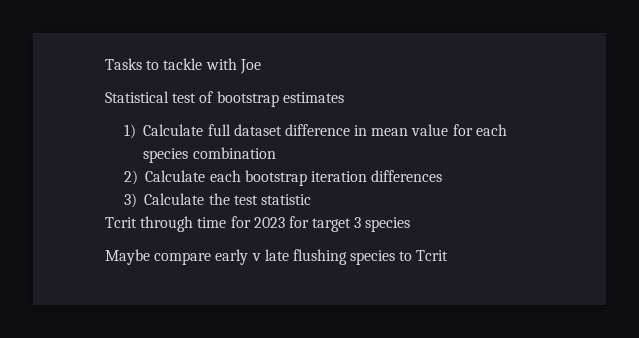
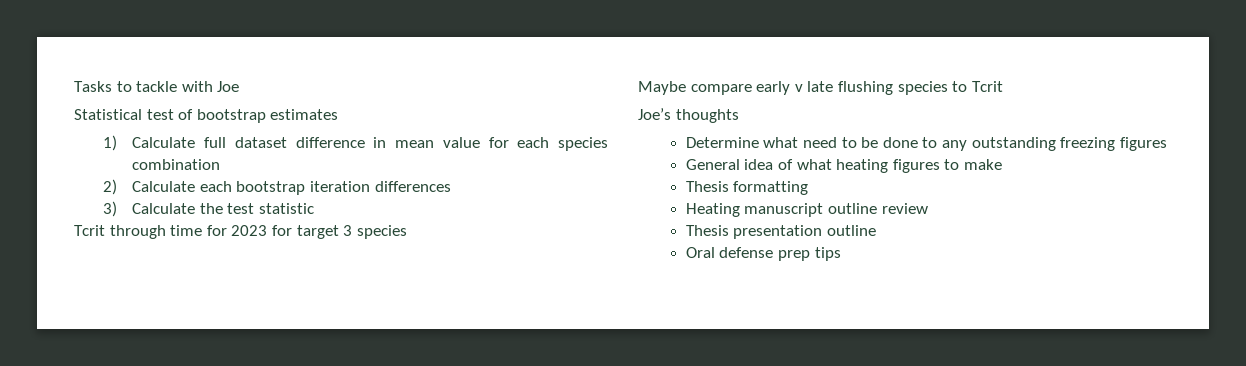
+ Joe’s thoughts
+ Determine what need to be done to any outstanding freezing figures
+ General idea of what heating figures to make
+ Thesis formatting
+ Heating manuscript outline review
+ Thesis presentation outline
+ Oral defense prep tips

